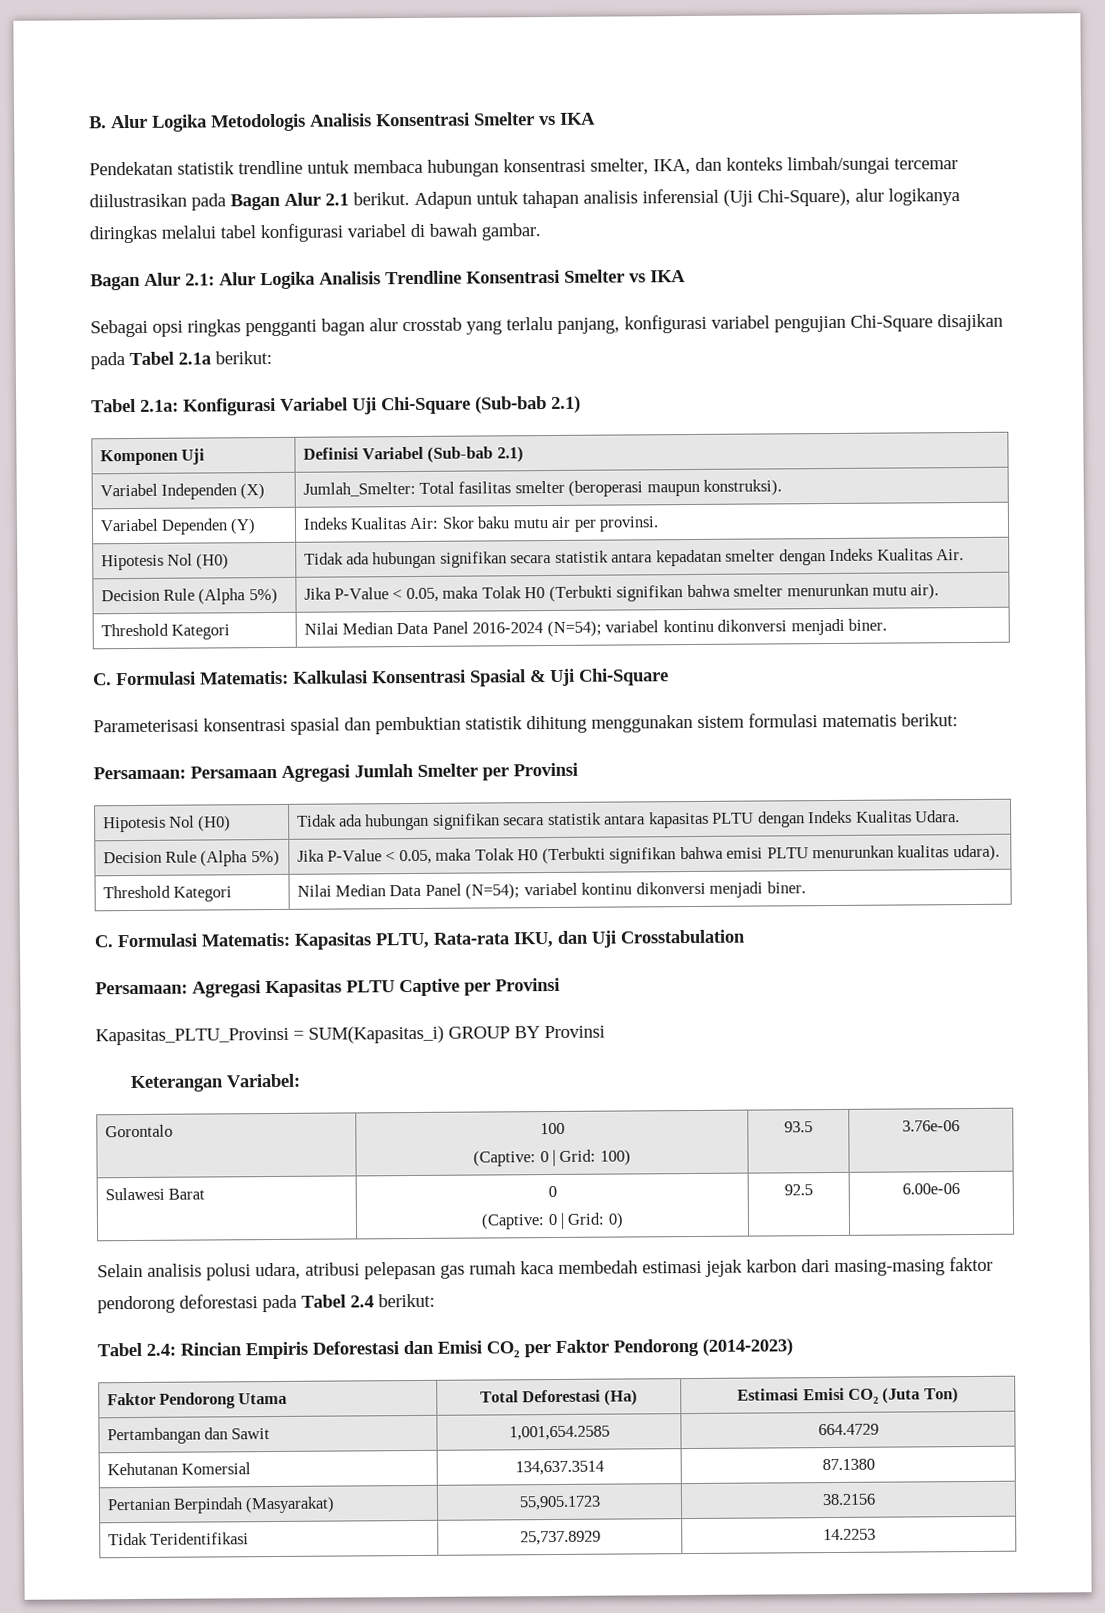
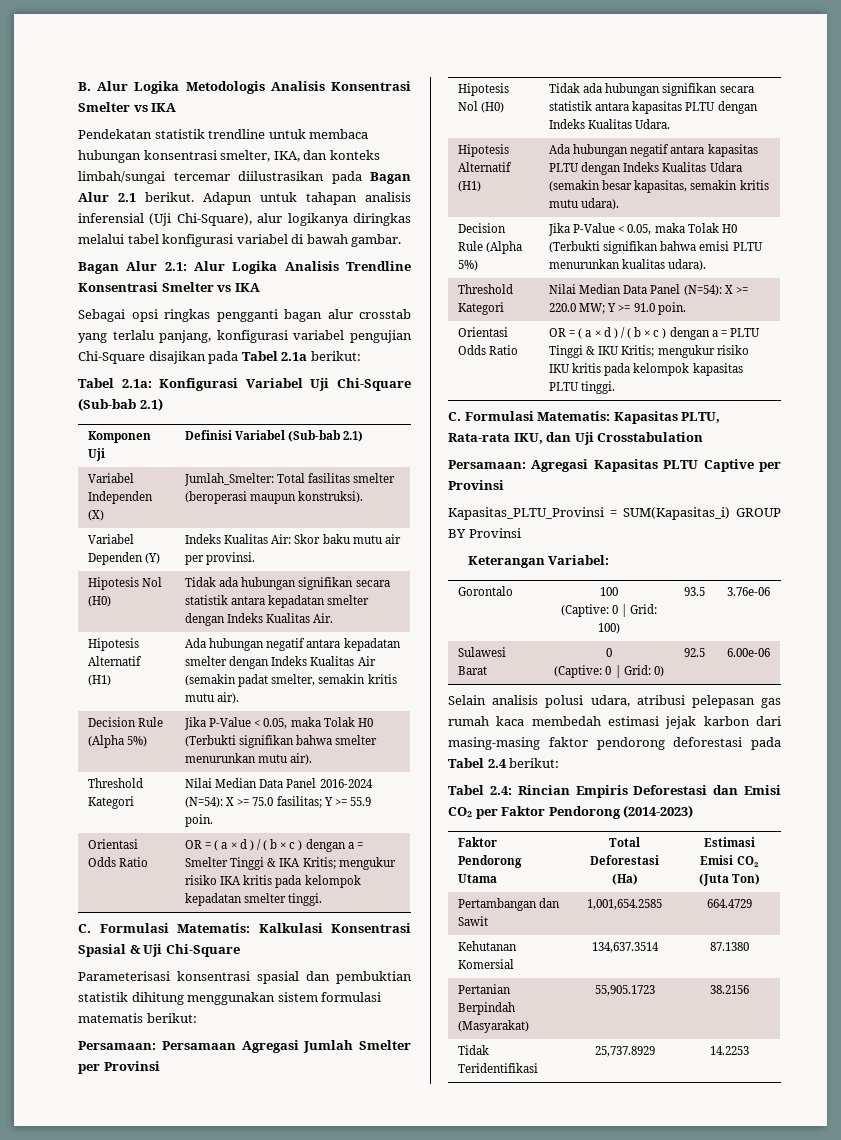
+ Hipotesis Alternatif (H1) | Ada hubungan negatif antara kepadatan smelter dengan Indeks Kualitas Air (semakin padat smelter, semakin kritis mutu air).
- Threshold Kategori | Nilai Median Data Panel 2016-2024 (N=54); variabel kontinu dikonversi menjadi biner.
+ Threshold Kategori | Nilai Median Data Panel 2016-2024 (N=54): X >= 75.0 fasilitas; Y >= 55.9 poin.
+ Orientasi Odds Ratio | OR = ( a × d ) / ( b × c ) dengan a = Smelter Tinggi & IKA Kritis; mengukur risiko IKA kritis pada kelompok kepadatan smelter tinggi.
+ Hipotesis Alternatif (H1) | Ada hubungan negatif antara kapasitas PLTU dengan Indeks Kualitas Udara (semakin besar kapasitas, semakin kritis mutu udara).
- Threshold Kategori | Nilai Median Data Panel (N=54); variabel kontinu dikonversi menjadi biner.
+ Threshold Kategori | Nilai Median Data Panel (N=54): X >= 220.0 MW; Y >= 91.0 poin.
+ Orientasi Odds Ratio | OR = ( a × d ) / ( b × c ) dengan a = PLTU Tinggi & IKU Kritis; mengukur risiko IKU kritis pada kelompok kapasitas PLTU tinggi.

